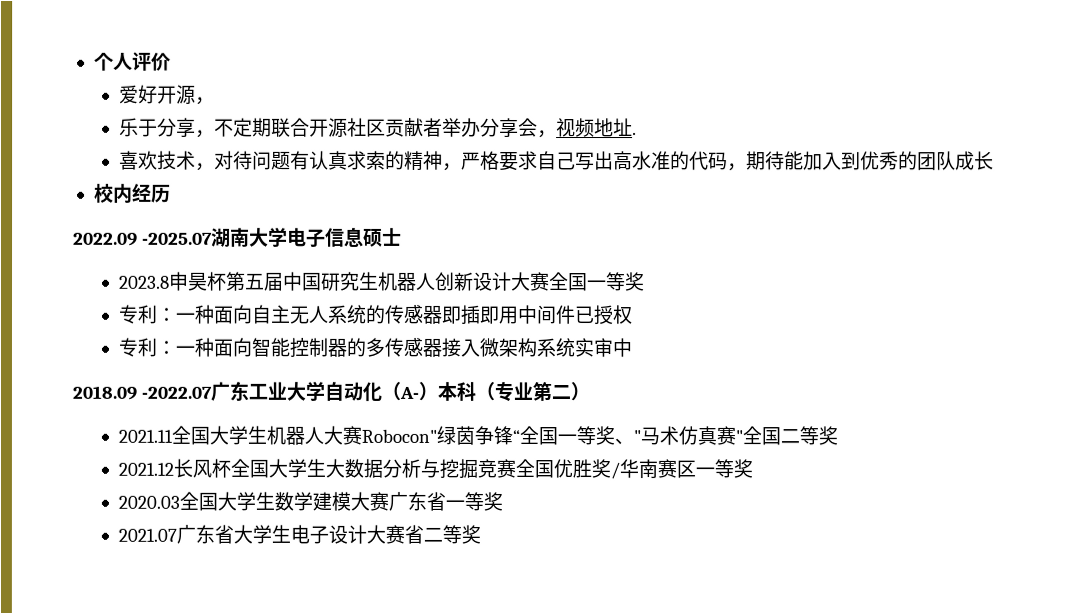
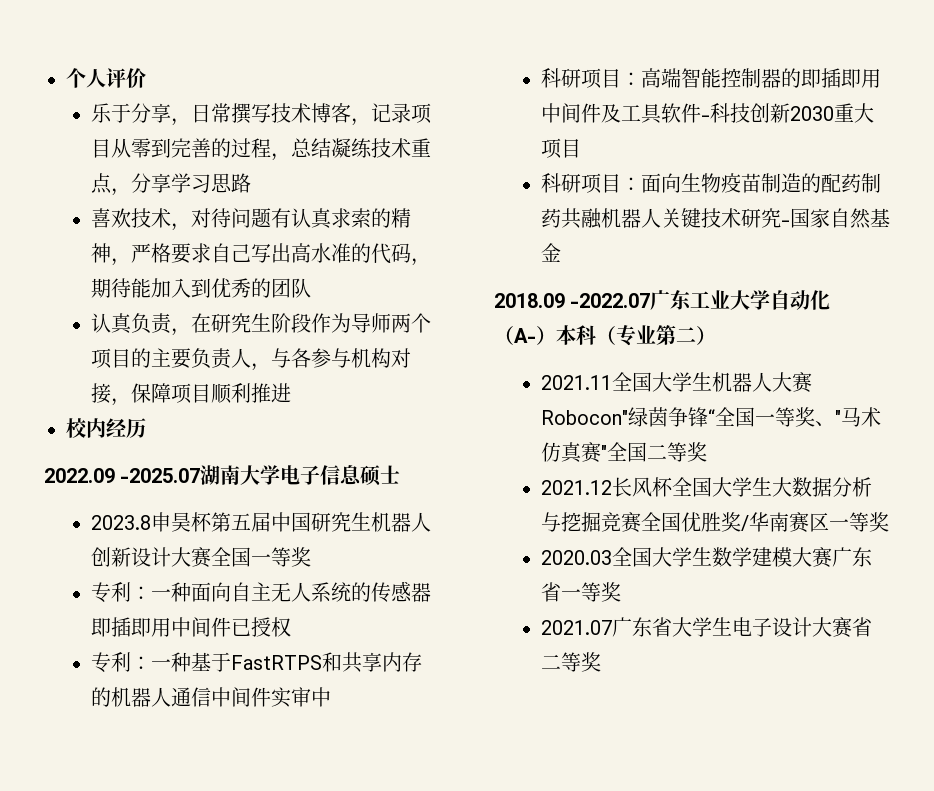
- 爱好开源，
- 乐于分享，不定期联合开源社区贡献者举办分享会，视频地址.
+ 乐于分享，日常撰写技术博客，记录项目从零到完善的过程，总结凝练技术重点，分享学习思路
- 喜欢技术，对待问题有认真求索的精神，严格要求自己写出高水准的代码，期待能加入到优秀的团队成长
+ 喜欢技术，对待问题有认真求索的精神，严格要求自己写出高水准的代码，期待能加入到优秀的团队
+ 认真负责，在研究生阶段作为导师两个项目的主要负责人，与各参与机构对接，保障项目顺利推进
- 专利：一种面向智能控制器的多传感器接入微架构系统实审中
+ 专利：一种基于FastRTPS和共享内存的机器人通信中间件实审中
+ 科研项目：高端智能控制器的即插即用中间件及工具软件-科技创新2030重大项目
+ 科研项目：面向生物疫苗制造的配药制药共融机器人关键技术研究-国家自然基金

